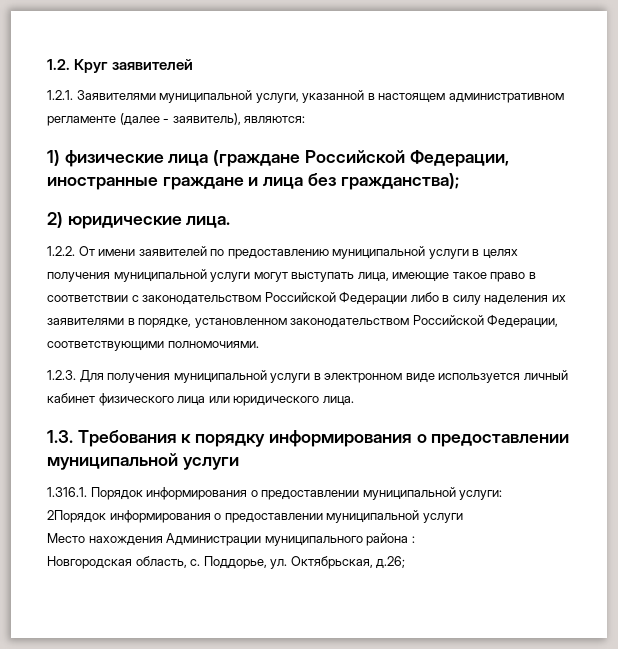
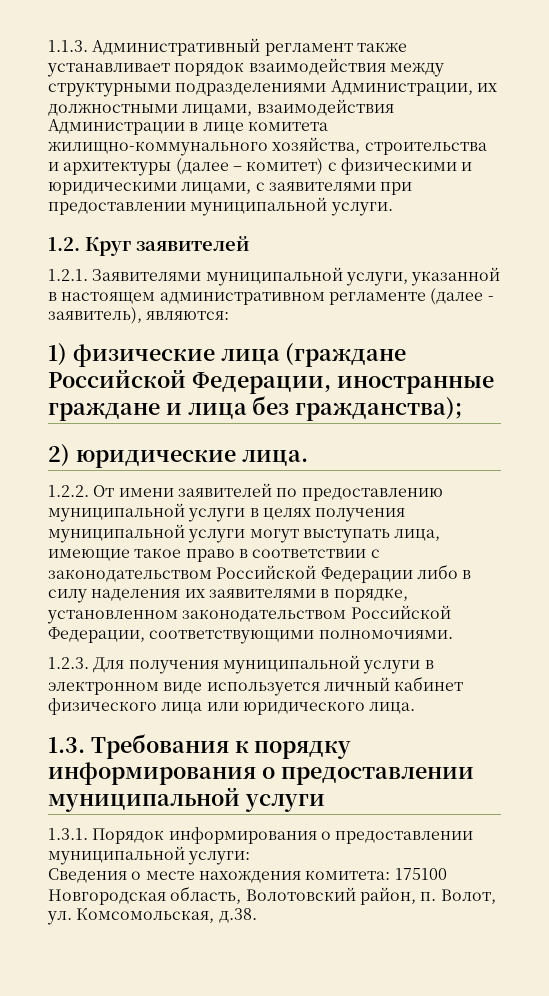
+ 1.1.3. Административный регламент также устанавливает порядок взаимодействия между структурными подразделениями Администрации, их должностными лицами, взаимодействия Администрации в лице комитета жилищно-коммунального хозяйства, строительства и архитектуры (далее – комитет) с физическими и юридическими лицами, с заявителями при предоставлении муниципальной услуги.
- 1.316.1. Порядок информирования о предоставлении муниципальной услуги:
+ 1.3.1. Порядок информирования о предоставлении муниципальной услуги:
- 2Порядок информирования о предоставлении муниципальной услуги
- Место нахождения Администрации муниципального района :
- Новгородская область, с. Поддорье, ул. Октябрьская, д.26;
+ Сведения о месте нахождения комитета: 175100 Новгородская область, Волотовский район, п. Волот, ул. Комсомольская, д.38.

